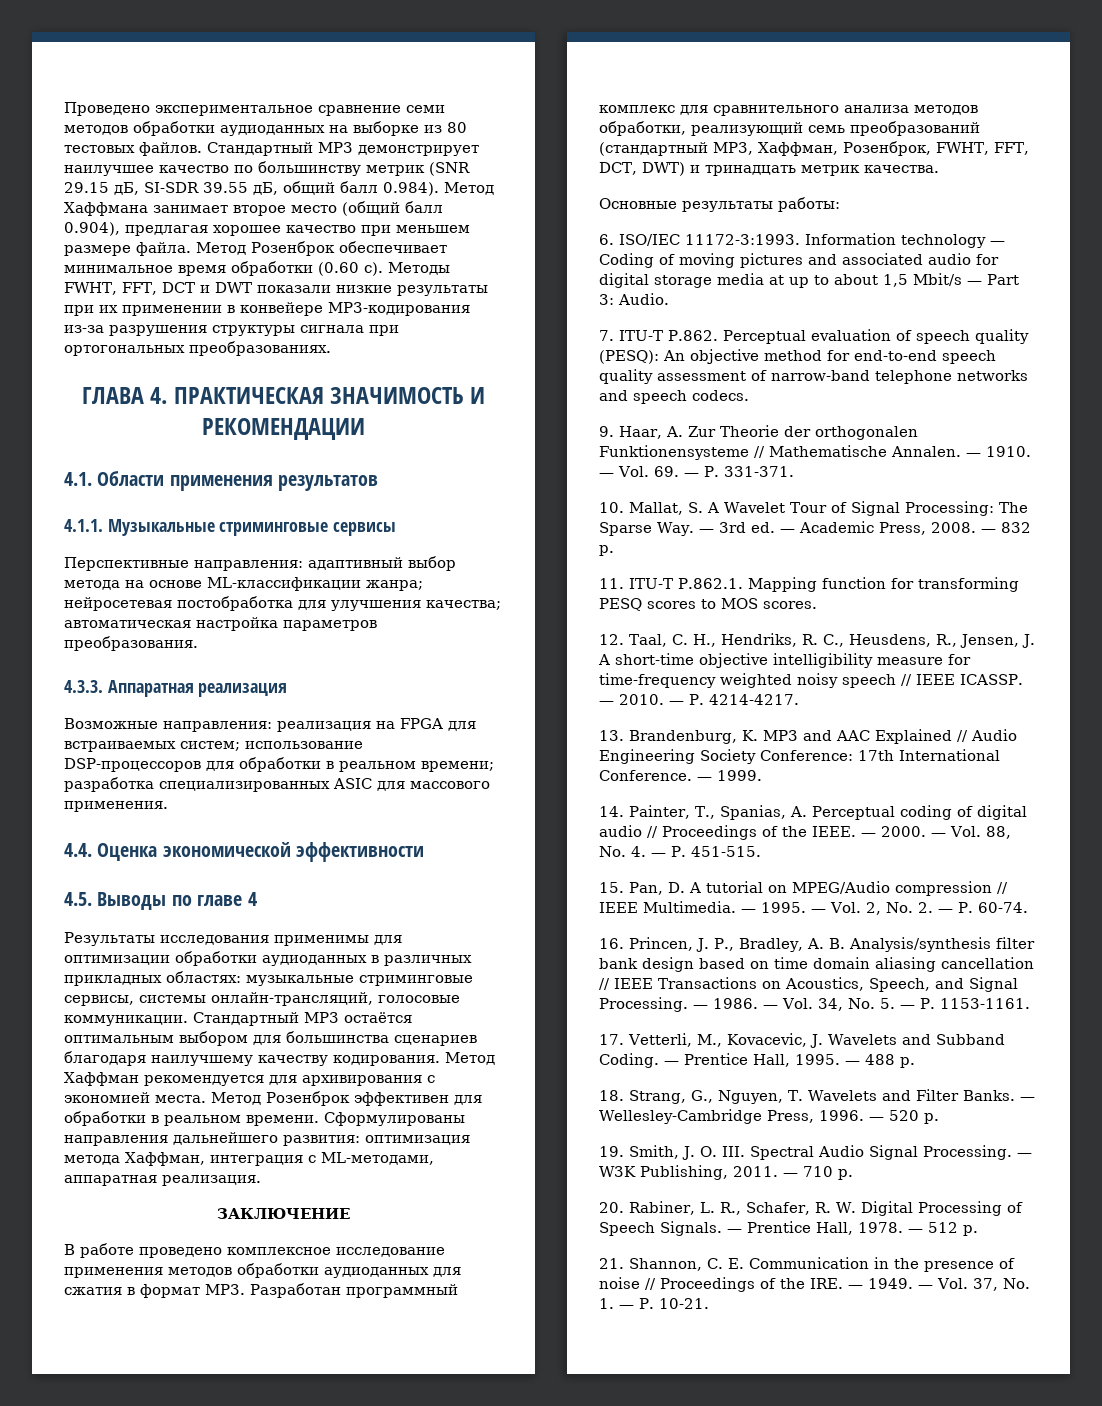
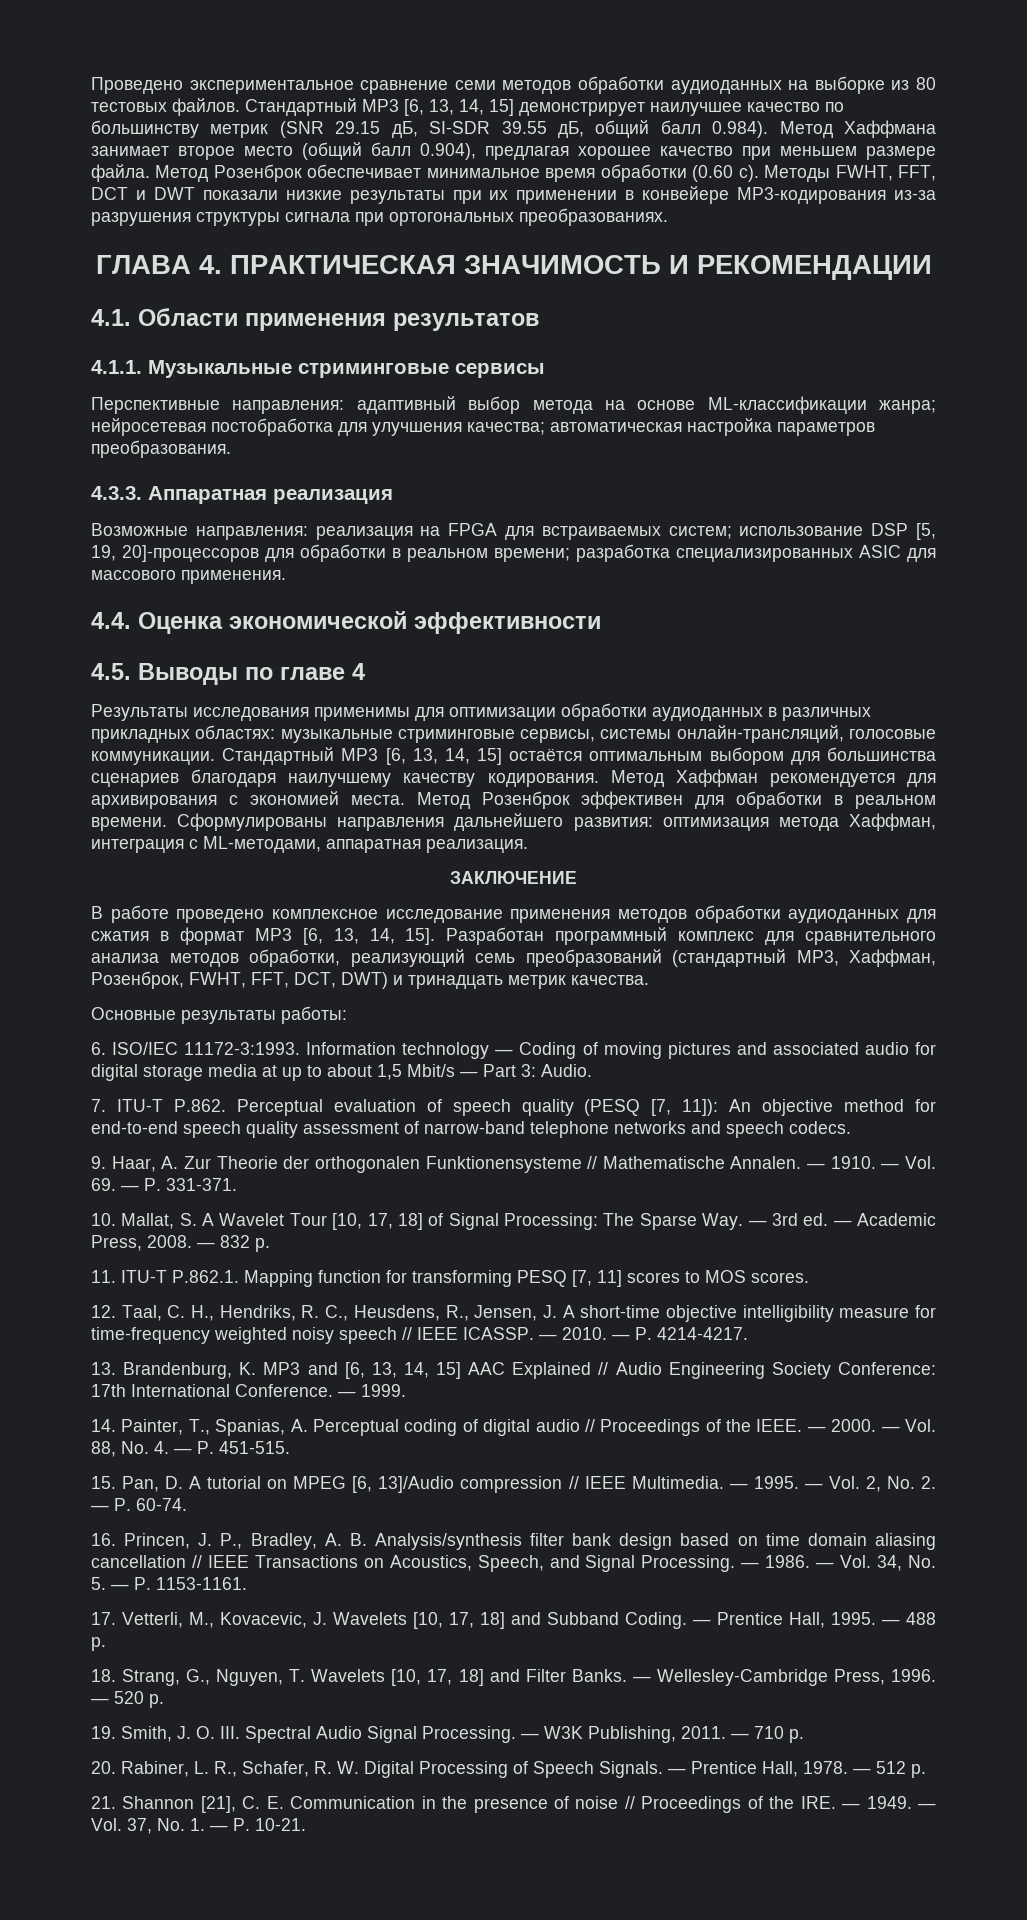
- Стандартный MP3 демонстрирует наилучшее качество по большинству метрик (SNR 29.15 дБ, SI-SDR 39.55 дБ, общий балл 0.984). Метод Хаффмана занимает второе место (общий балл 0.904), предлагая хорошее качество при меньшем размере файла.
+ Стандартный MP3 [6, 13, 14, 15] демонстрирует наилучшее качество по большинству метрик (SNR 29.15 дБ, SI-SDR 39.55 дБ, общий балл 0.984). Метод Хаффмана занимает второе место (общий балл 0.904), предлагая хорошее качество при меньшем размере файла.
- Возможные направления: реализация на FPGA для встраиваемых систем; использование DSP-процессоров для обработки в реальном времени; разработка специализированных ASIC для массового применения.
+ Возможные направления: реализация на FPGA для встраиваемых систем; использование DSP [5, 19, 20]-процессоров для обработки в реальном времени; разработка специализированных ASIC для массового применения.
- Стандартный MP3 остаётся оптимальным выбором для большинства сценариев благодаря наилучшему качеству кодирования.
+ Стандартный MP3 [6, 13, 14, 15] остаётся оптимальным выбором для большинства сценариев благодаря наилучшему качеству кодирования.
- В работе проведено комплексное исследование применения методов обработки аудиоданных для сжатия в формат MP3. Разработан программный комплекс для сравнительного анализа методов обработки, реализующий семь преобразований (стандартный MP3, Хаффман, Розенброк, FWHT, FFT, DCT, DWT) и тринадцать метрик качества.
+ В работе проведено комплексное исследование применения методов обработки аудиоданных для сжатия в формат MP3 [6, 13, 14, 15]. Разработан программный комплекс для сравнительного анализа методов обработки, реализующий семь преобразований (стандартный MP3, Хаффман, Розенброк, FWHT, FFT, DCT, DWT) и тринадцать метрик качества.
- 7. ITU-T P.862. Perceptual evaluation of speech quality (PESQ): An objective method for end-to-end speech quality assessment of narrow-band telephone networks and speech codecs.
+ 7. ITU-T P.862. Perceptual evaluation of speech quality (PESQ [7, 11]): An objective method for end-to-end speech quality assessment of narrow-band telephone networks and speech codecs.
- 10. Mallat, S. A Wavelet Tour of Signal Processing: The Sparse Way. — 3rd ed. — Academic Press, 2008.
+ 10. Mallat, S. A Wavelet Tour [10, 17, 18] of Signal Processing: The Sparse Way. — 3rd ed. — Academic Press, 2008.
- 11. ITU-T P.862.1. Mapping function for transforming PESQ scores to MOS scores.
+ 11. ITU-T P.862.1. Mapping function for transforming PESQ [7, 11] scores to MOS scores.
- 13. Brandenburg, K. MP3 and AAC Explained // Audio Engineering Society Conference: 17th International Conference.
+ 13. Brandenburg, K. MP3 and [6, 13, 14, 15] AAC Explained // Audio Engineering Society Conference: 17th International Conference.
- 15. Pan, D. A tutorial on MPEG/Audio compression // IEEE Multimedia.
+ 15. Pan, D. A tutorial on MPEG [6, 13]/Audio compression // IEEE Multimedia.
- 17. Vetterli, M., Kovacevic, J. Wavelets and Subband Coding.
+ 17. Vetterli, M., Kovacevic, J. Wavelets [10, 17, 18] and Subband Coding.
- 18. Strang, G., Nguyen, T. Wavelets and Filter Banks.
+ 18. Strang, G., Nguyen, T. Wavelets [10, 17, 18] and Filter Banks.
- 21. Shannon, C. E. Communication in the presence of noise // Proceedings of the IRE. — 1949.
+ 21. Shannon [21], C. E. Communication in the presence of noise // Proceedings of the IRE. — 1949.

